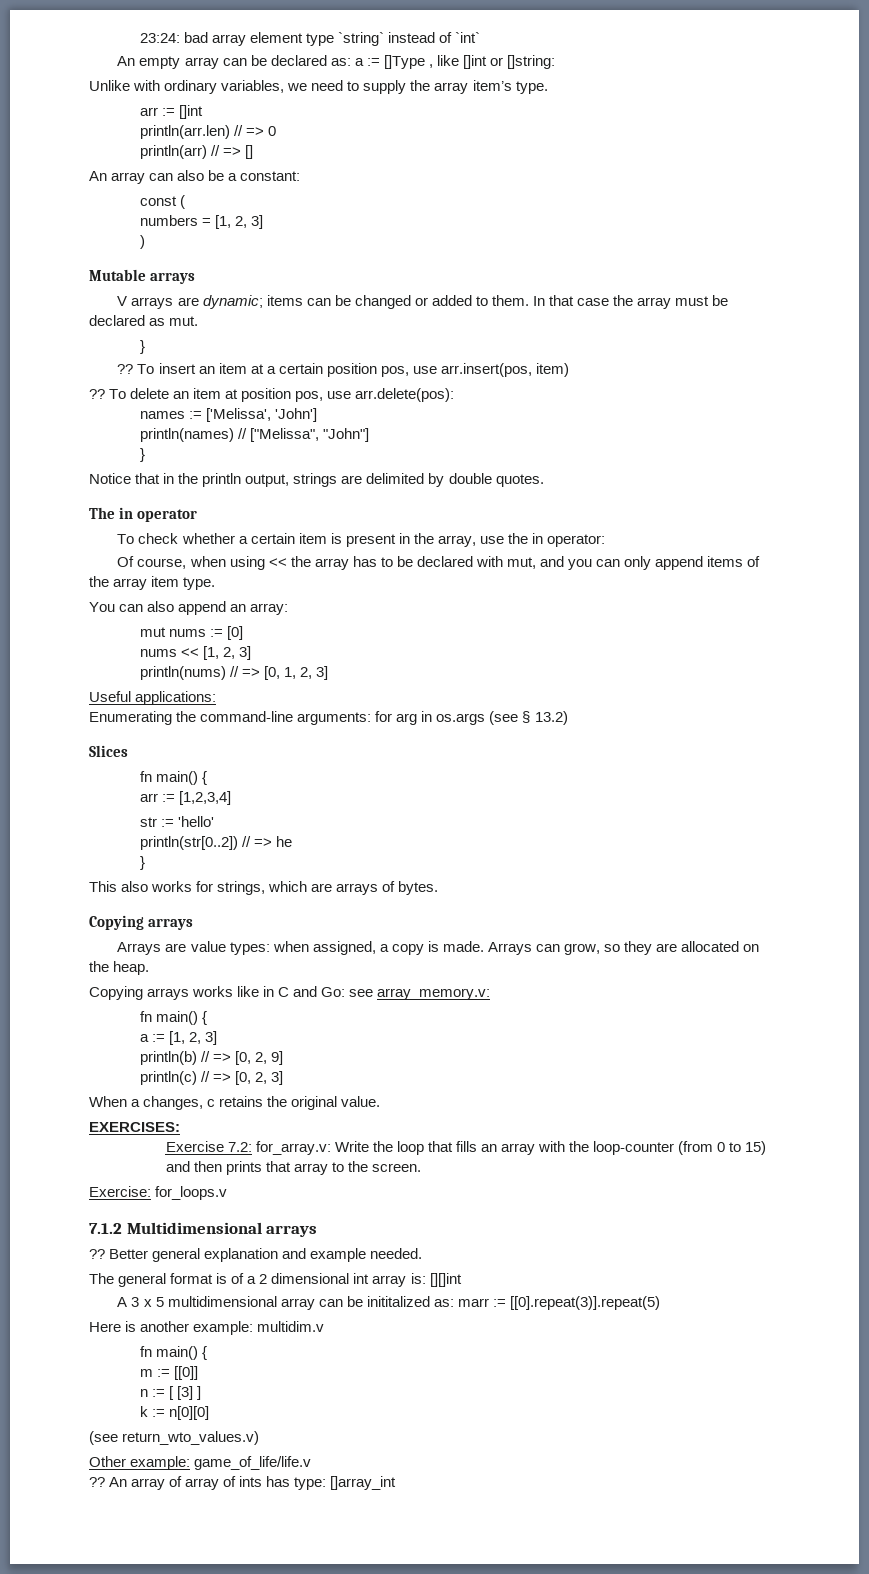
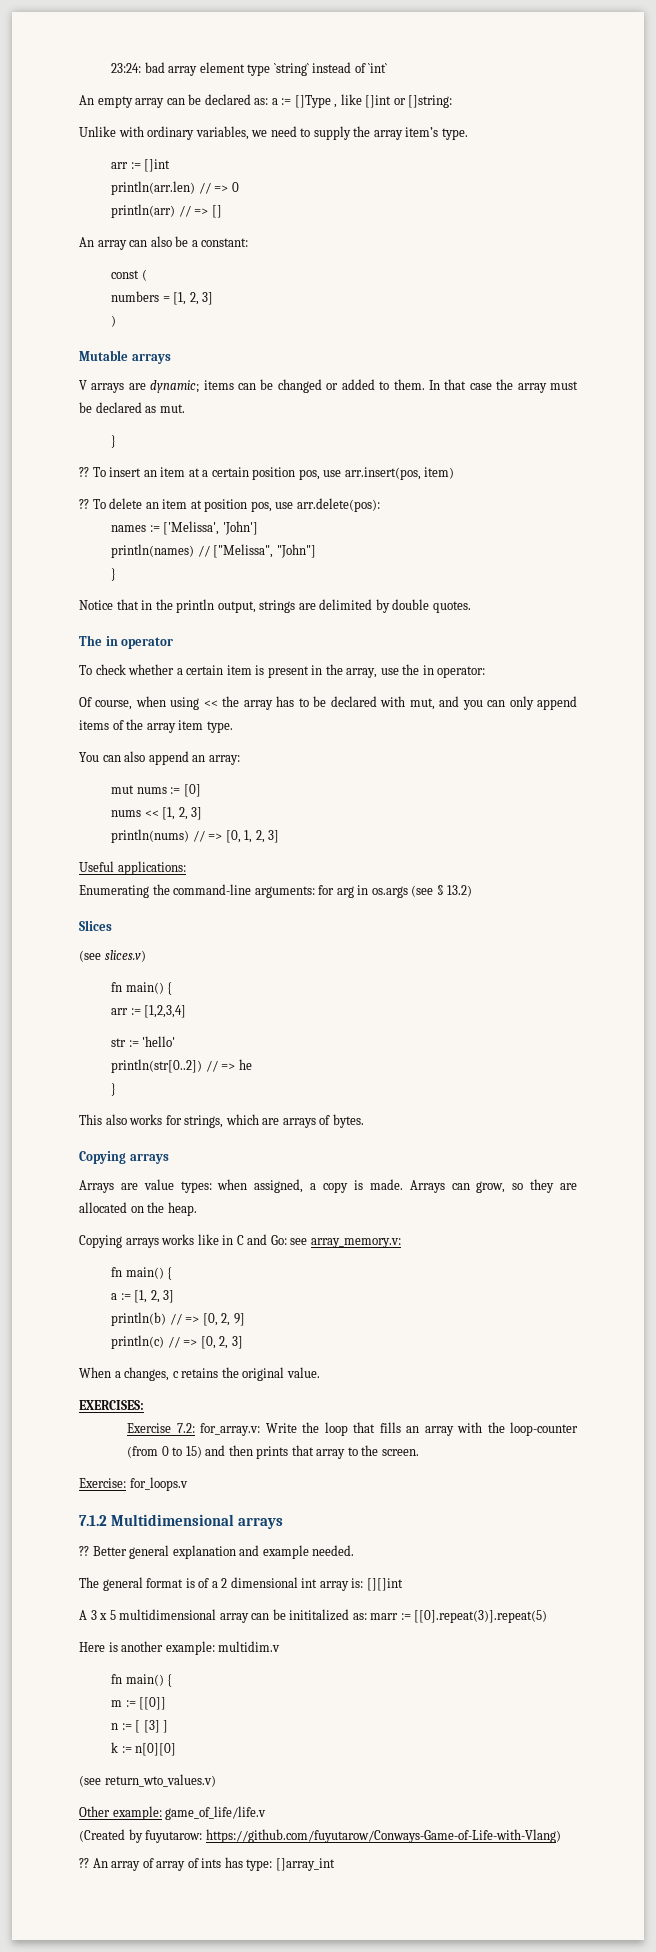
+ (see slices.v)
+ (Created by fuyutarow: https://github.com/fuyutarow/Conways-Game-of-Life-with-Vlang)

